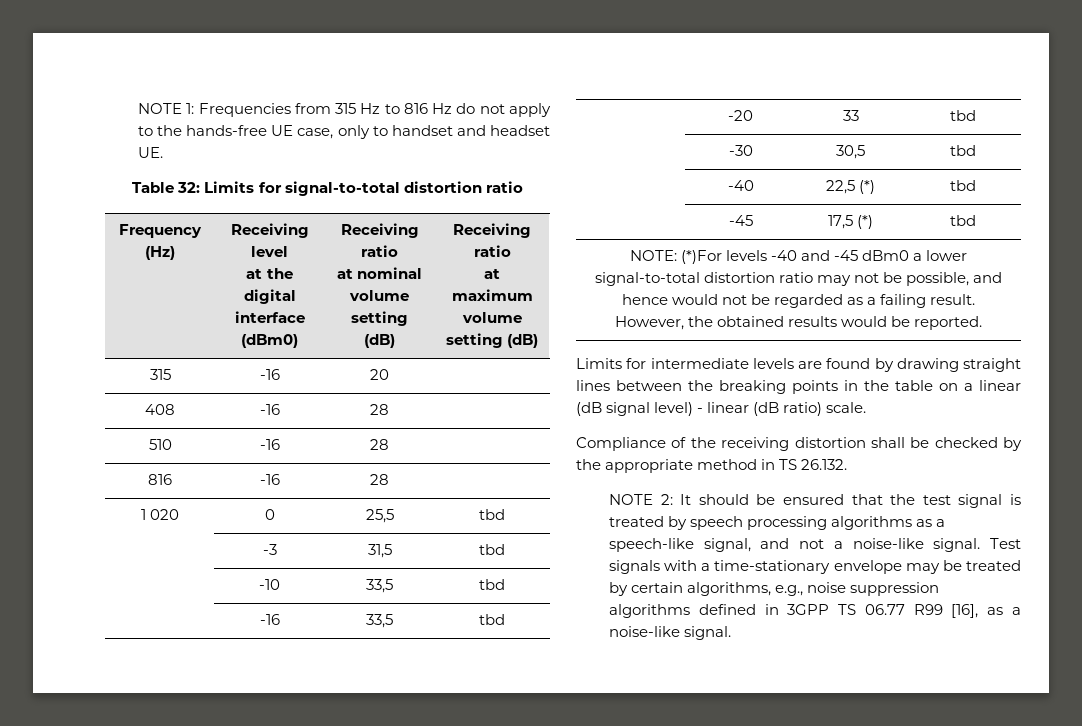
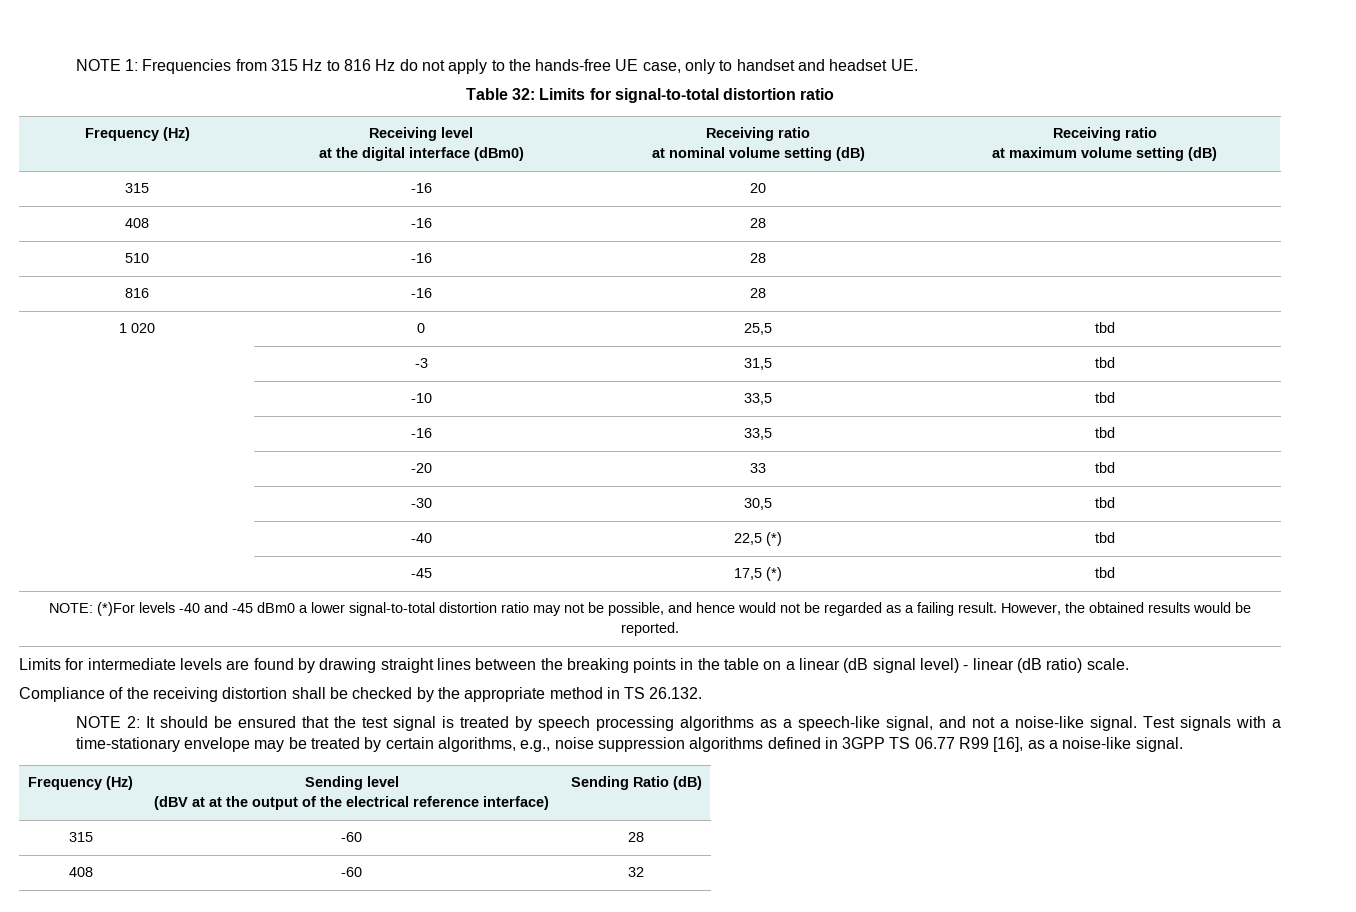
+ Frequency (Hz) | Sending level
+ (dBV at at the output of the electrical reference interface) | Sending Ratio (dB)
+ 315 | -60 | 28
+ 408 | -60 | 32

